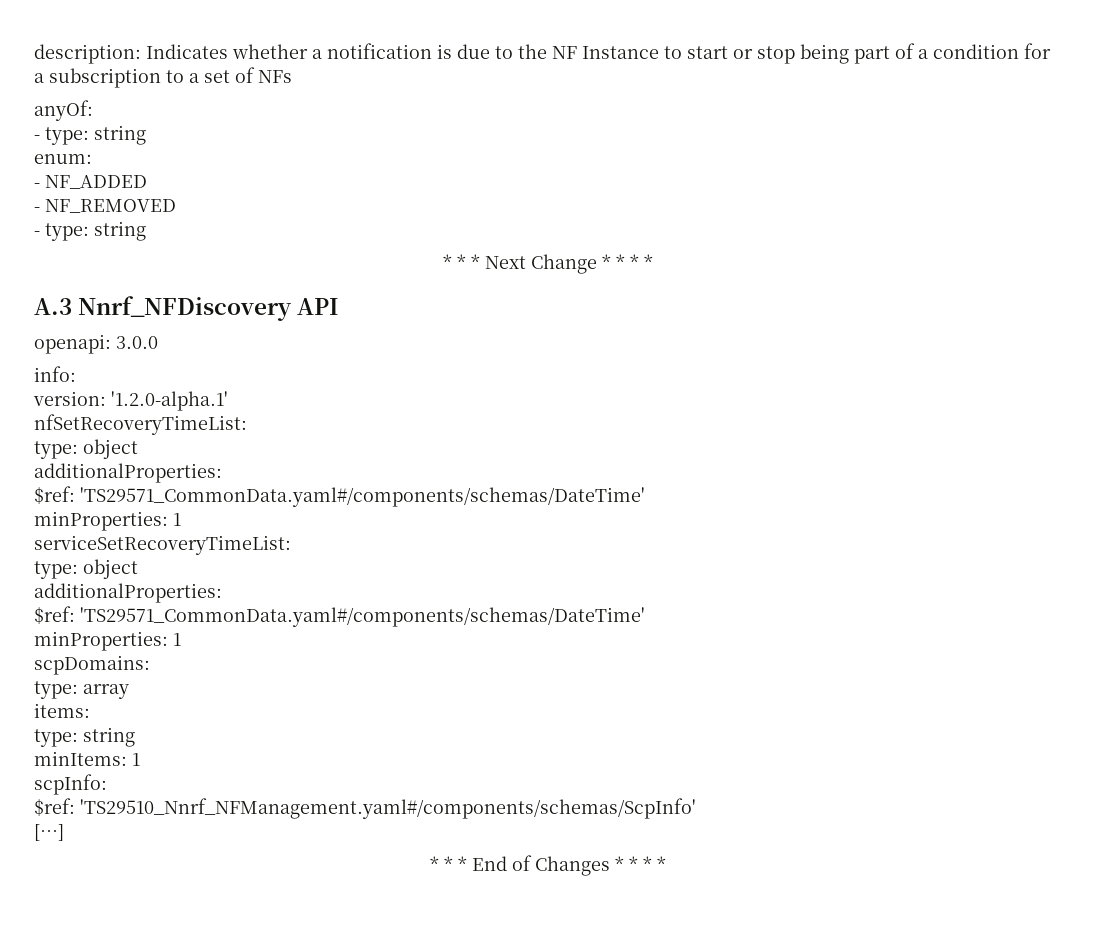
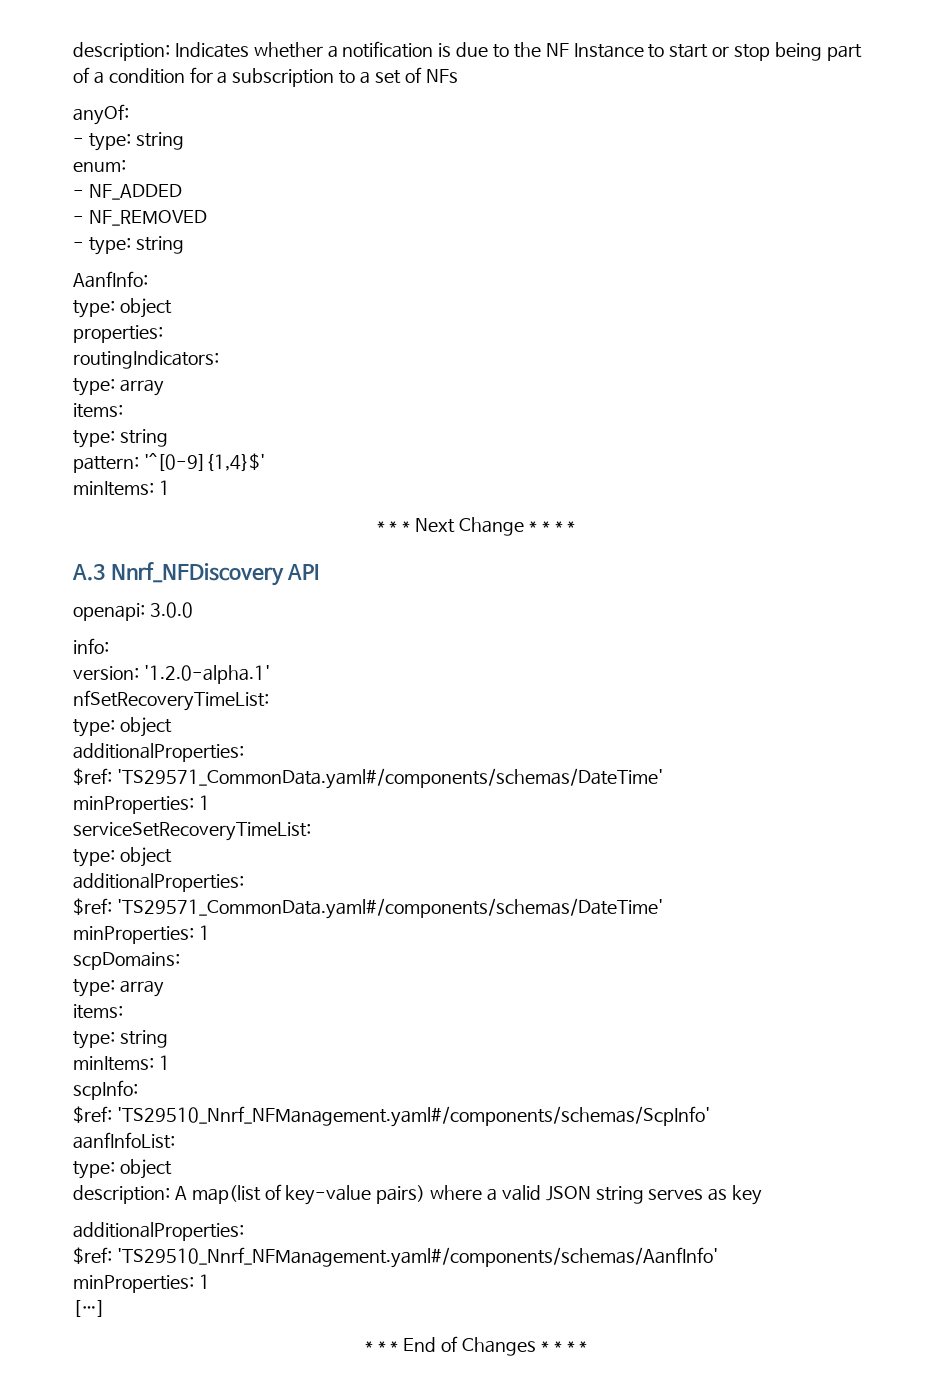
+ AanfInfo:
+ type: object
+ properties:
+ routingIndicators:
+ type: array
+ items:
+ type: string
+ pattern: '^[0-9]{1,4}$'
+ minItems: 1
+ aanfInfoList:
+ type: object
+ description: A map(list of key-value pairs) where a valid JSON string serves as key
+ additionalProperties:
+ $ref: 'TS29510_Nnrf_NFManagement.yaml#/components/schemas/AanfInfo'
+ minProperties: 1

